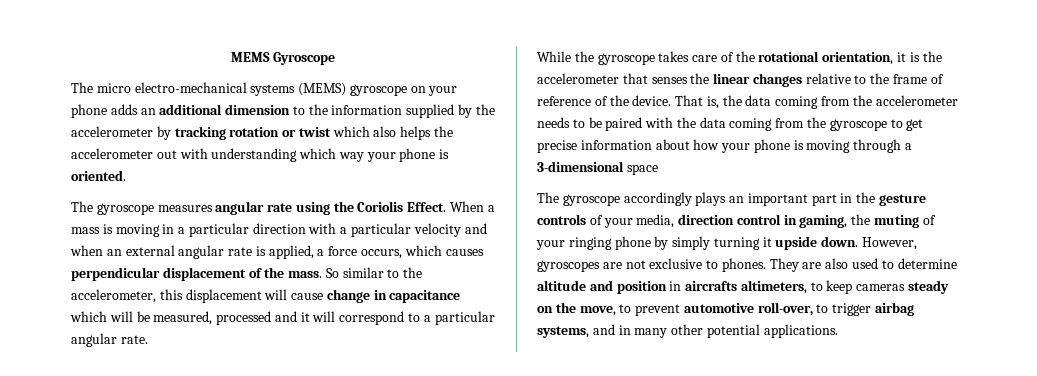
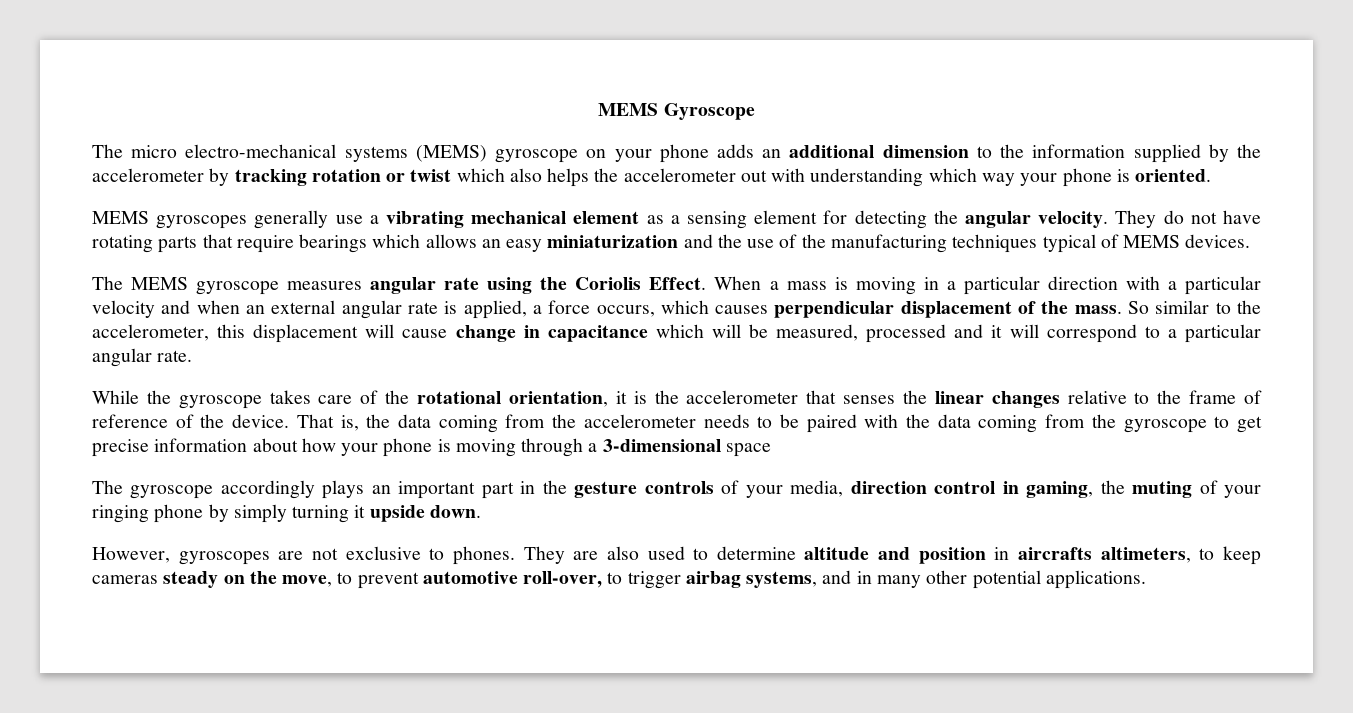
- The gyroscope measures angular rate using the Coriolis Effect.
+ MEMS gyroscopes generally use a vibrating mechanical element as a sensing element for detecting the angular velocity. They do not have rotating parts that require bearings which allows an easy miniaturization and the use of the manufacturing techniques typical of MEMS devices.
+ The MEMS gyroscope measures angular rate using the Coriolis Effect.
- The gyroscope accordingly plays an important part in the gesture controls of your media, direction control in gaming, the muting of your ringing phone by simply turning it upside down. However, gyroscopes are not exclusive to phones.
+ The gyroscope accordingly plays an important part in the gesture controls of your media, direction control in gaming, the muting of your ringing phone by simply turning it upside down.
+ However, gyroscopes are not exclusive to phones.

